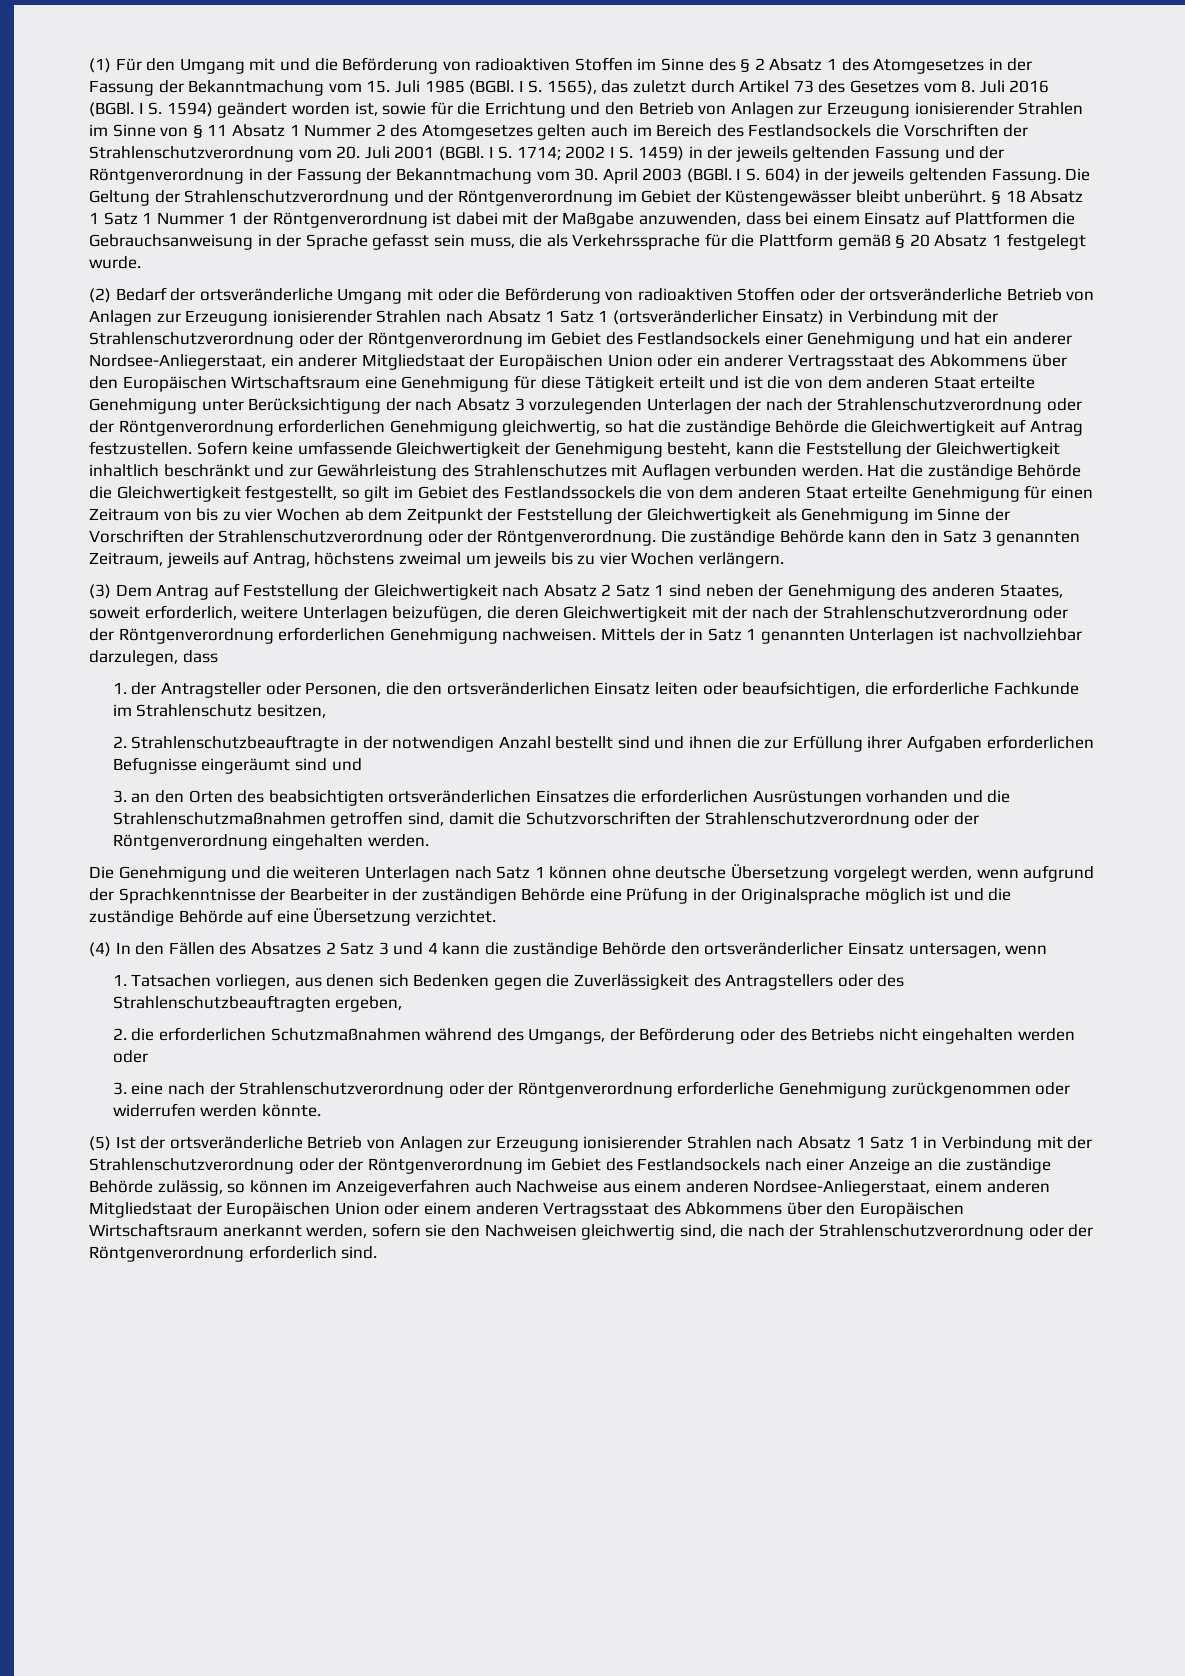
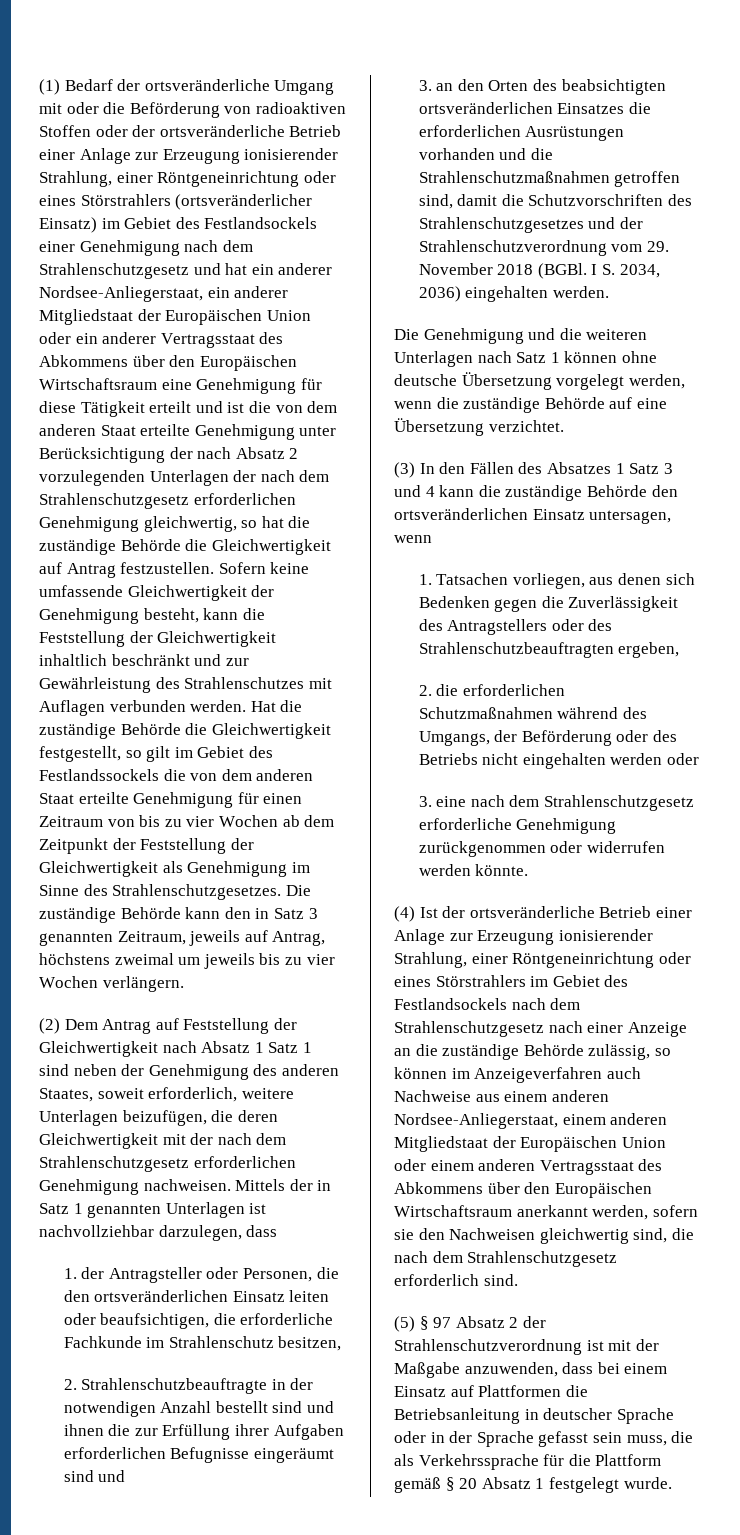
- (1) Für den Umgang mit und die Beförderung von radioaktiven Stoffen im Sinne des § 2 Absatz 1 des Atomgesetzes in der Fassung der Bekanntmachung vom 15. Juli 1985 (BGBl. I S. 1565), das zuletzt durch Artikel 73 des Gesetzes vom 8. Juli 2016 (BGBl. I S. 1594) geändert worden ist, sowie für die Errichtung und den Betrieb von Anlagen zur Erzeugung ionisierender Strahlen im Sinne von § 11 Absatz 1 Nummer 2 des Atomgesetzes gelten auch im Bereich des Festlandsockels die Vorschriften der Strahlenschutzverordnung vom 20. Juli 2001 (BGBl. I S. 1714; 2002 I S. 1459) in der jeweils geltenden Fassung und der Röntgenverordnung in der Fassung der Bekanntmachung vom 30. April 2003 (BGBl. I S. 604) in der jeweils geltenden Fassung. Die Geltung der Strahlenschutzverordnung und der Röntgenverordnung im Gebiet der Küstengewässer bleibt unberührt. § 18 Absatz 1 Satz 1 Nummer 1 der Röntgenverordnung ist dabei mit der Maßgabe anzuwenden, dass bei einem Einsatz auf Plattformen die Gebrauchsanweisung in der Sprache gefasst sein muss, die als Verkehrssprache für die Plattform gemäß § 20 Absatz 1 festgelegt wurde.
- (2) Bedarf der ortsveränderliche Umgang mit oder die Beförderung von radioaktiven Stoffen oder der ortsveränderliche Betrieb von Anlagen zur Erzeugung ionisierender Strahlen nach Absatz 1 Satz 1 (ortsveränderlicher Einsatz) in Verbindung mit der Strahlenschutzverordnung oder der Röntgenverordnung im Gebiet des Festlandsockels einer Genehmigung und hat ein anderer Nordsee-Anliegerstaat, ein anderer Mitgliedstaat der Europäischen Union oder ein anderer Vertragsstaat des Abkommens über den Europäischen Wirtschaftsraum eine Genehmigung für diese Tätigkeit erteilt und ist die von dem anderen Staat erteilte Genehmigung unter Berücksichtigung der nach Absatz 3 vorzulegenden Unterlagen der nach der Strahlenschutzverordnung oder der Röntgenverordnung erforderlichen Genehmigung gleichwertig, so hat die zuständige Behörde die Gleichwertigkeit auf Antrag festzustellen.
+ (1) Bedarf der ortsveränderliche Umgang mit oder die Beförderung von radioaktiven Stoffen oder der ortsveränderliche Betrieb einer Anlage zur Erzeugung ionisierender Strahlung, einer Röntgeneinrichtung oder eines Störstrahlers (ortsveränderlicher Einsatz) im Gebiet des Festlandsockels einer Genehmigung nach dem Strahlenschutzgesetz und hat ein anderer Nordsee-Anliegerstaat, ein anderer Mitgliedstaat der Europäischen Union oder ein anderer Vertragsstaat des Abkommens über den Europäischen Wirtschaftsraum eine Genehmigung für diese Tätigkeit erteilt und ist die von dem anderen Staat erteilte Genehmigung unter Berücksichtigung der nach Absatz 2 vorzulegenden Unterlagen der nach dem Strahlenschutzgesetz erforderlichen Genehmigung gleichwertig, so hat die zuständige Behörde die Gleichwertigkeit auf Antrag festzustellen.
- Hat die zuständige Behörde die Gleichwertigkeit festgestellt, so gilt im Gebiet des Festlandssockels die von dem anderen Staat erteilte Genehmigung für einen Zeitraum von bis zu vier Wochen ab dem Zeitpunkt der Feststellung der Gleichwertigkeit als Genehmigung im Sinne der Vorschriften der Strahlenschutzverordnung oder der Röntgenverordnung.
+ Hat die zuständige Behörde die Gleichwertigkeit festgestellt, so gilt im Gebiet des Festlandssockels die von dem anderen Staat erteilte Genehmigung für einen Zeitraum von bis zu vier Wochen ab dem Zeitpunkt der Feststellung der Gleichwertigkeit als Genehmigung im Sinne des Strahlenschutzgesetzes.
- (3) Dem Antrag auf Feststellung der Gleichwertigkeit nach Absatz 2 Satz 1 sind neben der Genehmigung des anderen Staates, soweit erforderlich, weitere Unterlagen beizufügen, die deren Gleichwertigkeit mit der nach der Strahlenschutzverordnung oder der Röntgenverordnung erforderlichen Genehmigung nachweisen.
+ (2) Dem Antrag auf Feststellung der Gleichwertigkeit nach Absatz 1 Satz 1 sind neben der Genehmigung des anderen Staates, soweit erforderlich, weitere Unterlagen beizufügen, die deren Gleichwertigkeit mit der nach dem Strahlenschutzgesetz erforderlichen Genehmigung nachweisen.
- 3. an den Orten des beabsichtigten ortsveränderlichen Einsatzes die erforderlichen Ausrüstungen vorhanden und die Strahlenschutzmaßnahmen getroffen sind, damit die Schutzvorschriften der Strahlenschutzverordnung oder der Röntgenverordnung eingehalten werden.
+ 3. an den Orten des beabsichtigten ortsveränderlichen Einsatzes die erforderlichen Ausrüstungen vorhanden und die Strahlenschutzmaßnahmen getroffen sind, damit die Schutzvorschriften des Strahlenschutzgesetzes und der Strahlenschutzverordnung vom 29. November 2018 (BGBl. I S. 2034, 2036) eingehalten werden.
- Die Genehmigung und die weiteren Unterlagen nach Satz 1 können ohne deutsche Übersetzung vorgelegt werden, wenn aufgrund der Sprachkenntnisse der Bearbeiter in der zuständigen Behörde eine Prüfung in der Originalsprache möglich ist und die zuständige Behörde auf eine Übersetzung verzichtet.
+ Die Genehmigung und die weiteren Unterlagen nach Satz 1 können ohne deutsche Übersetzung vorgelegt werden, wenn die zuständige Behörde auf eine Übersetzung verzichtet.
- (4) In den Fällen des Absatzes 2 Satz 3 und 4 kann die zuständige Behörde den ortsveränderlicher Einsatz untersagen, wenn
+ (3) In den Fällen des Absatzes 1 Satz 3 und 4 kann die zuständige Behörde den ortsveränderlichen Einsatz untersagen, wenn
- 3. eine nach der Strahlenschutzverordnung oder der Röntgenverordnung erforderliche Genehmigung zurückgenommen oder widerrufen werden könnte.
+ 3. eine nach dem Strahlenschutzgesetz erforderliche Genehmigung zurückgenommen oder widerrufen werden könnte.
- (5) Ist der ortsveränderliche Betrieb von Anlagen zur Erzeugung ionisierender Strahlen nach Absatz 1 Satz 1 in Verbindung mit der Strahlenschutzverordnung oder der Röntgenverordnung im Gebiet des Festlandsockels nach einer Anzeige an die zuständige Behörde zulässig, so können im Anzeigeverfahren auch Nachweise aus einem anderen Nordsee-Anliegerstaat, einem anderen Mitgliedstaat der Europäischen Union oder einem anderen Vertragsstaat des Abkommens über den Europäischen Wirtschaftsraum anerkannt werden, sofern sie den Nachweisen gleichwertig sind, die nach der Strahlenschutzverordnung oder der Röntgenverordnung erforderlich sind.
+ (4) Ist der ortsveränderliche Betrieb einer Anlage zur Erzeugung ionisierender Strahlung, einer Röntgeneinrichtung oder eines Störstrahlers im Gebiet des Festlandsockels nach dem Strahlenschutzgesetz nach einer Anzeige an die zuständige Behörde zulässig, so können im Anzeigeverfahren auch Nachweise aus einem anderen Nordsee-Anliegerstaat, einem anderen Mitgliedstaat der Europäischen Union oder einem anderen Vertragsstaat des Abkommens über den Europäischen Wirtschaftsraum anerkannt werden, sofern sie den Nachweisen gleichwertig sind, die nach dem Strahlenschutzgesetz erforderlich sind.
+ (5) § 97 Absatz 2 der Strahlenschutzverordnung ist mit der Maßgabe anzuwenden, dass bei einem Einsatz auf Plattformen die Betriebsanleitung in deutscher Sprache oder in der Sprache gefasst sein muss, die als Verkehrssprache für die Plattform gemäß § 20 Absatz 1 festgelegt wurde.

